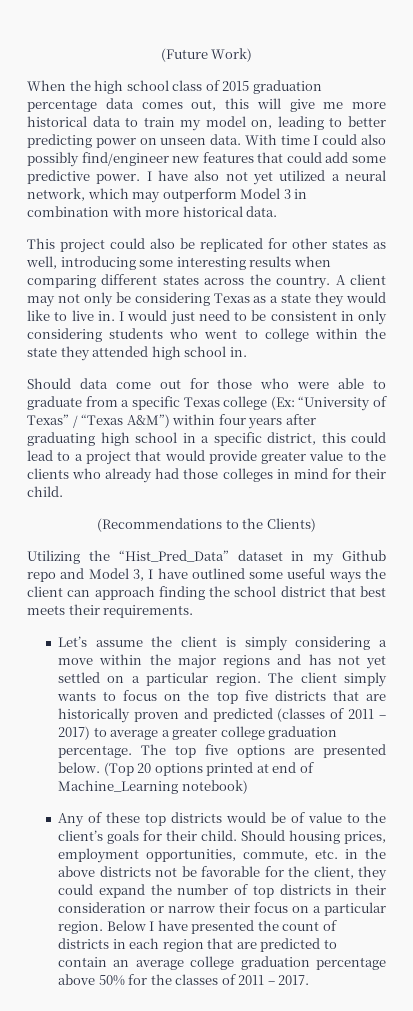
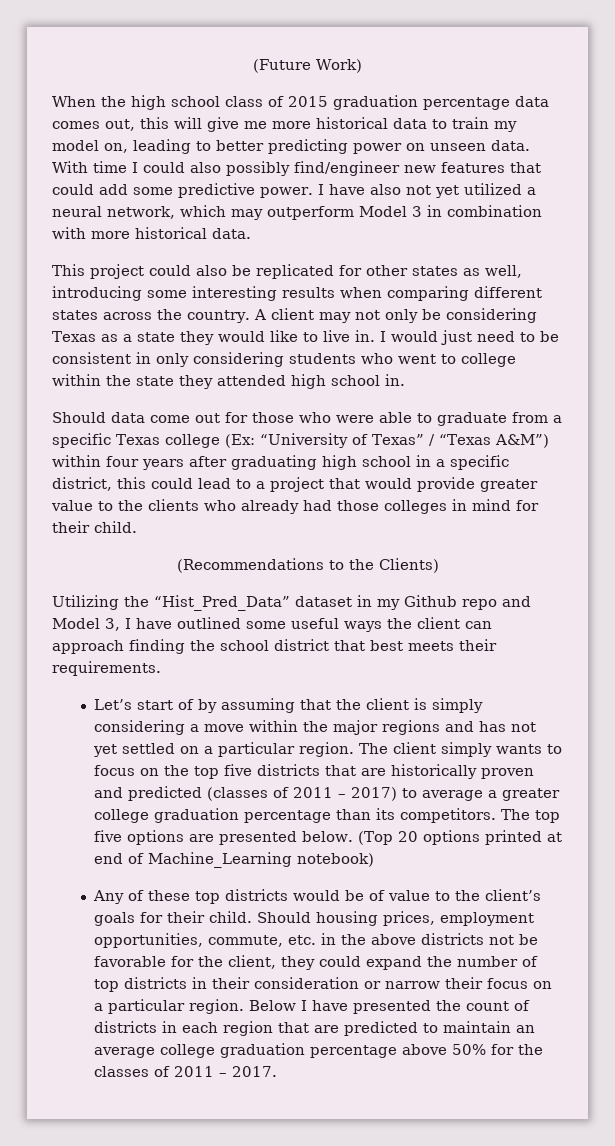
- Let’s assume the client is simply considering a move within the major regions and has not yet settled on a particular region.
+ Let’s start of by assuming that the client is simply considering a move within the major regions and has not yet settled on a particular region.
- The client simply wants to focus on the top five districts that are historically proven and predicted (classes of 2011 – 2017) to average a greater college graduation percentage.
+ The client simply wants to focus on the top five districts that are historically proven and predicted (classes of 2011 – 2017) to average a greater college graduation percentage than its competitors.
- Below I have presented the count of districts in each region that are predicted to contain an average college graduation percentage above 50% for the classes of 2011 – 2017.
+ Below I have presented the count of districts in each region that are predicted to maintain an average college graduation percentage above 50% for the classes of 2011 – 2017.

